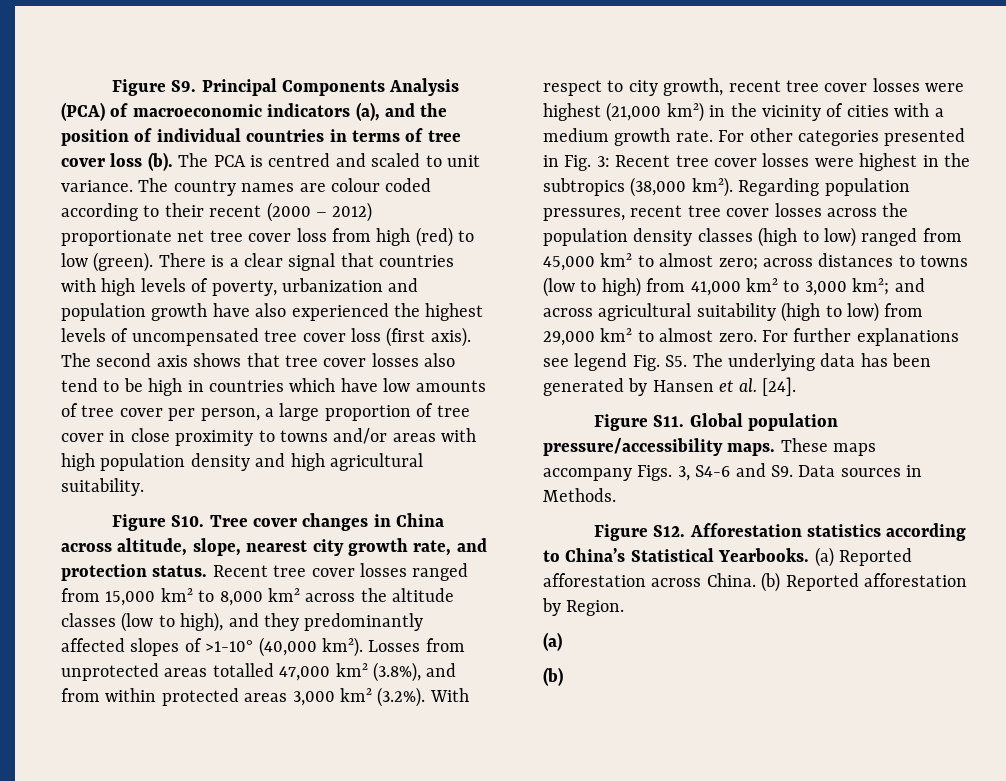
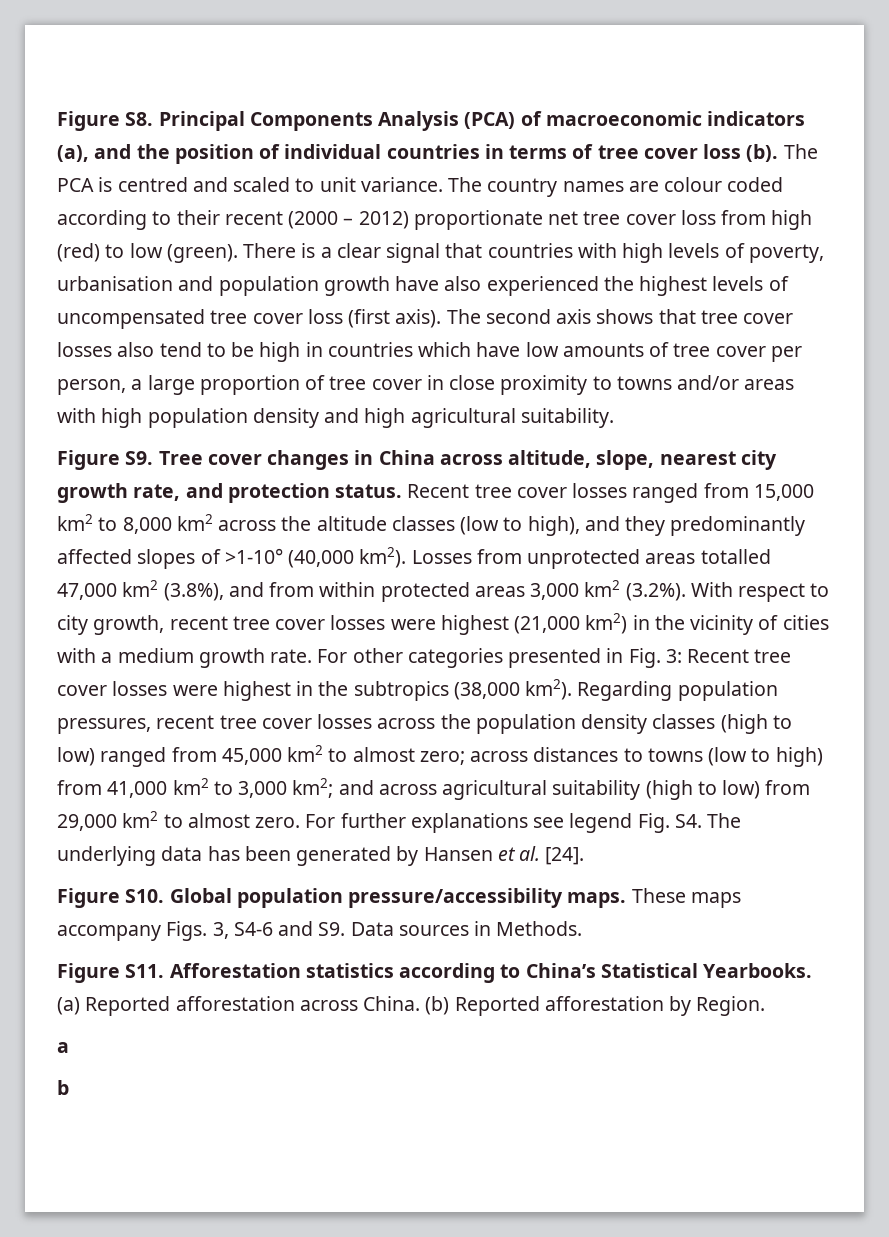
- Figure S9. Principal Components Analysis (PCA) of macroeconomic indicators (a), and the position of individual countries in terms of tree cover loss (b).
+ Figure S8. Principal Components Analysis (PCA) of macroeconomic indicators (a), and the position of individual countries in terms of tree cover loss (b).
- There is a clear signal that countries with high levels of poverty, urbanization and population growth have also experienced the highest levels of uncompensated tree cover loss (first axis).
+ There is a clear signal that countries with high levels of poverty, urbanisation and population growth have also experienced the highest levels of uncompensated tree cover loss (first axis).
- Figure S10. Tree cover changes in China across altitude, slope, nearest city growth rate, and protection status.
+ Figure S9. Tree cover changes in China across altitude, slope, nearest city growth rate, and protection status.
- For further explanations see legend Fig. S5. The underlying data has been generated by Hansen et al. [24].
+ For further explanations see legend Fig. S4. The underlying data has been generated by Hansen et al. [24].
- Figure S11. Global population pressure/accessibility maps.
+ Figure S10. Global population pressure/accessibility maps.
- Figure S12. Afforestation statistics according to China’s Statistical Yearbooks.
+ Figure S11. Afforestation statistics according to China’s Statistical Yearbooks.
  (b) Reported afforestation by Region.
- (a)
- (b)
+ a
+ b

